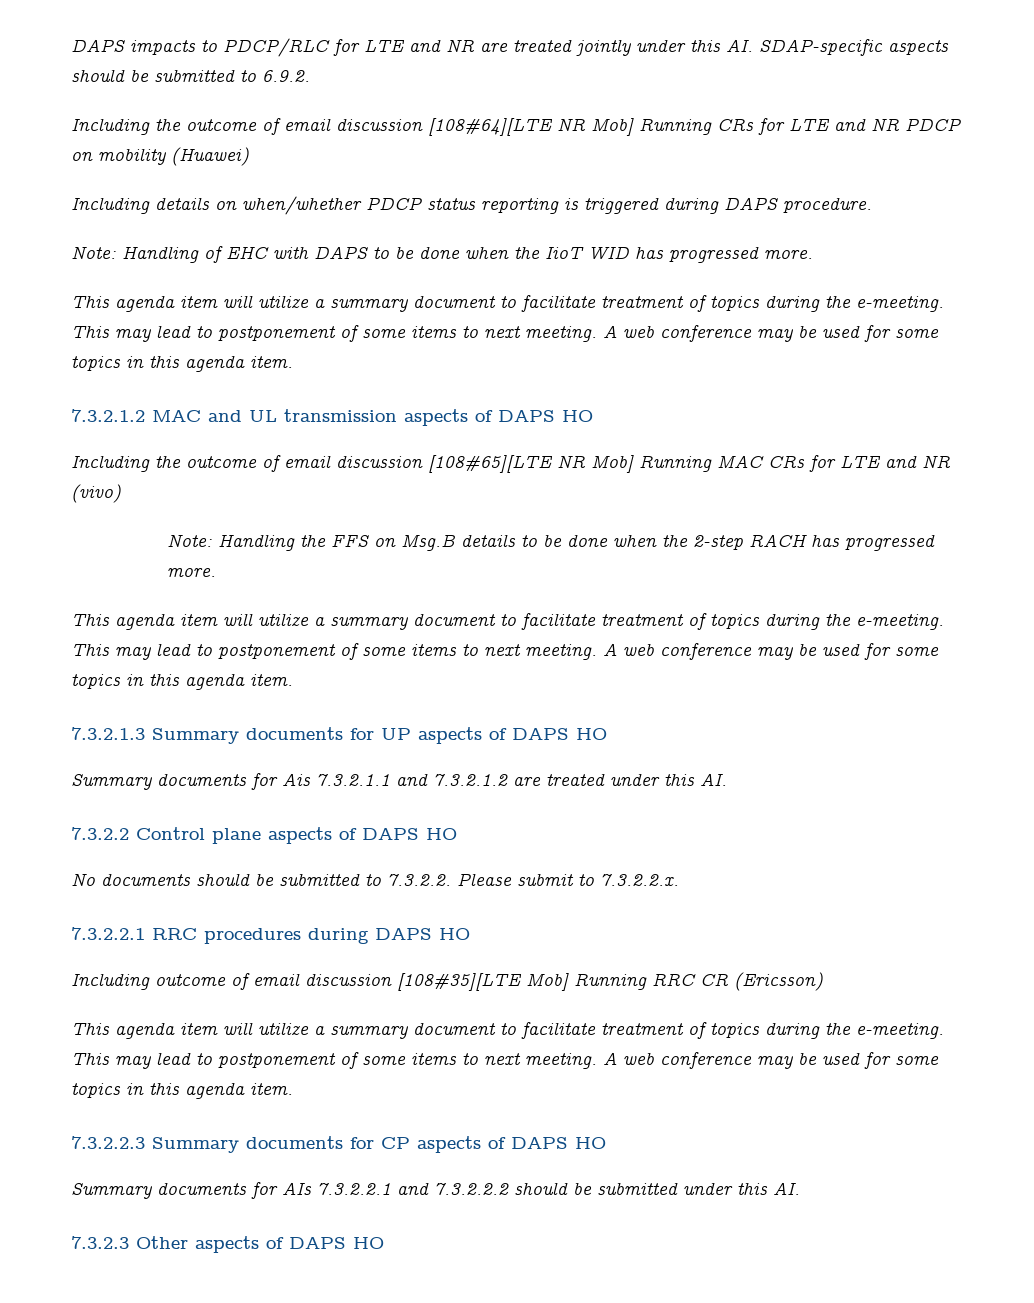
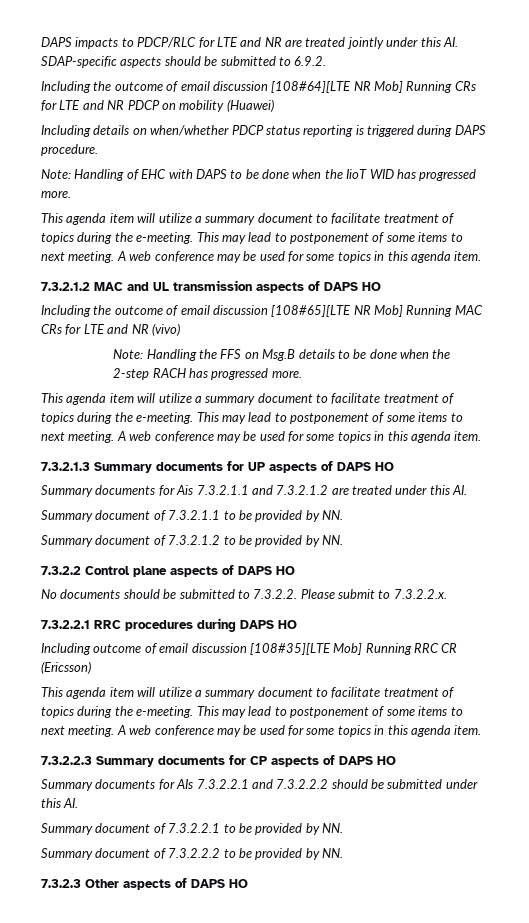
+ Summary document of 7.3.2.1.1 to be provided by NN.
+ Summary document of 7.3.2.1.2 to be provided by NN.
+ Summary document of 7.3.2.2.1 to be provided by NN.
+ Summary document of 7.3.2.2.2 to be provided by NN.

